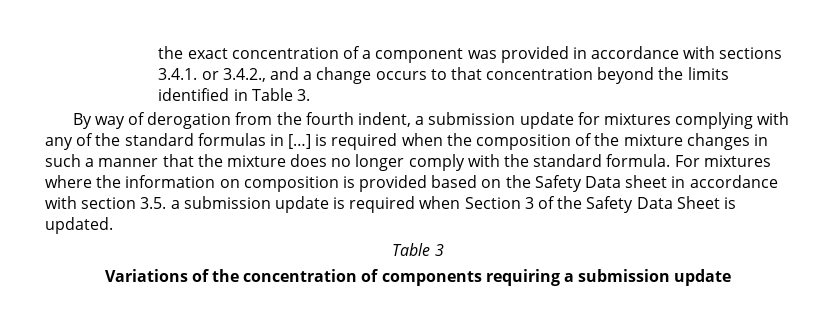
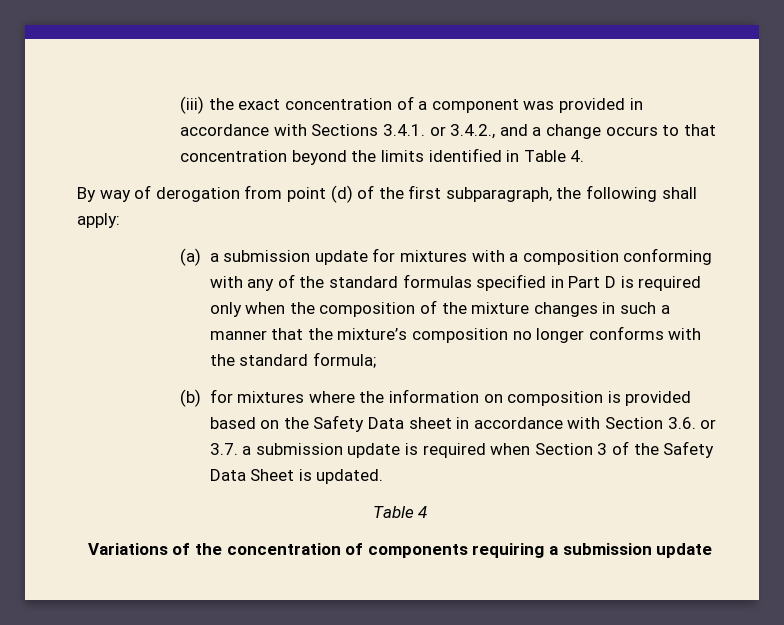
- the exact concentration of a component was provided in accordance with sections 3.4.1. or 3.4.2., and a change occurs to that concentration beyond the limits identified in Table 3.
+ (iii) the exact concentration of a component was provided in accordance with Sections 3.4.1. or 3.4.2., and a change occurs to that concentration beyond the limits identified in Table 4.
- By way of derogation from the fourth indent, a submission update for mixtures complying with any of the standard formulas in […] is required when the composition of the mixture changes in such a manner that the mixture does no longer comply with the standard formula. For mixtures where the information on composition is provided based on the Safety Data sheet in accordance with section 3.5. a submission update is required when Section 3 of the Safety Data Sheet is updated.
+ By way of derogation from point (d) of the first subparagraph, the following shall apply:
+ (a) a submission update for mixtures with a composition conforming with any of the standard formulas specified in Part D is required only when the composition of the mixture changes in such a manner that the mixture’s composition no longer conforms with the standard formula;
+ (b) for mixtures where the information on composition is provided based on the Safety Data sheet in accordance with Section 3.6. or 3.7. a submission update is required when Section 3 of the Safety Data Sheet is updated.
- Table 3
+ Table 4

